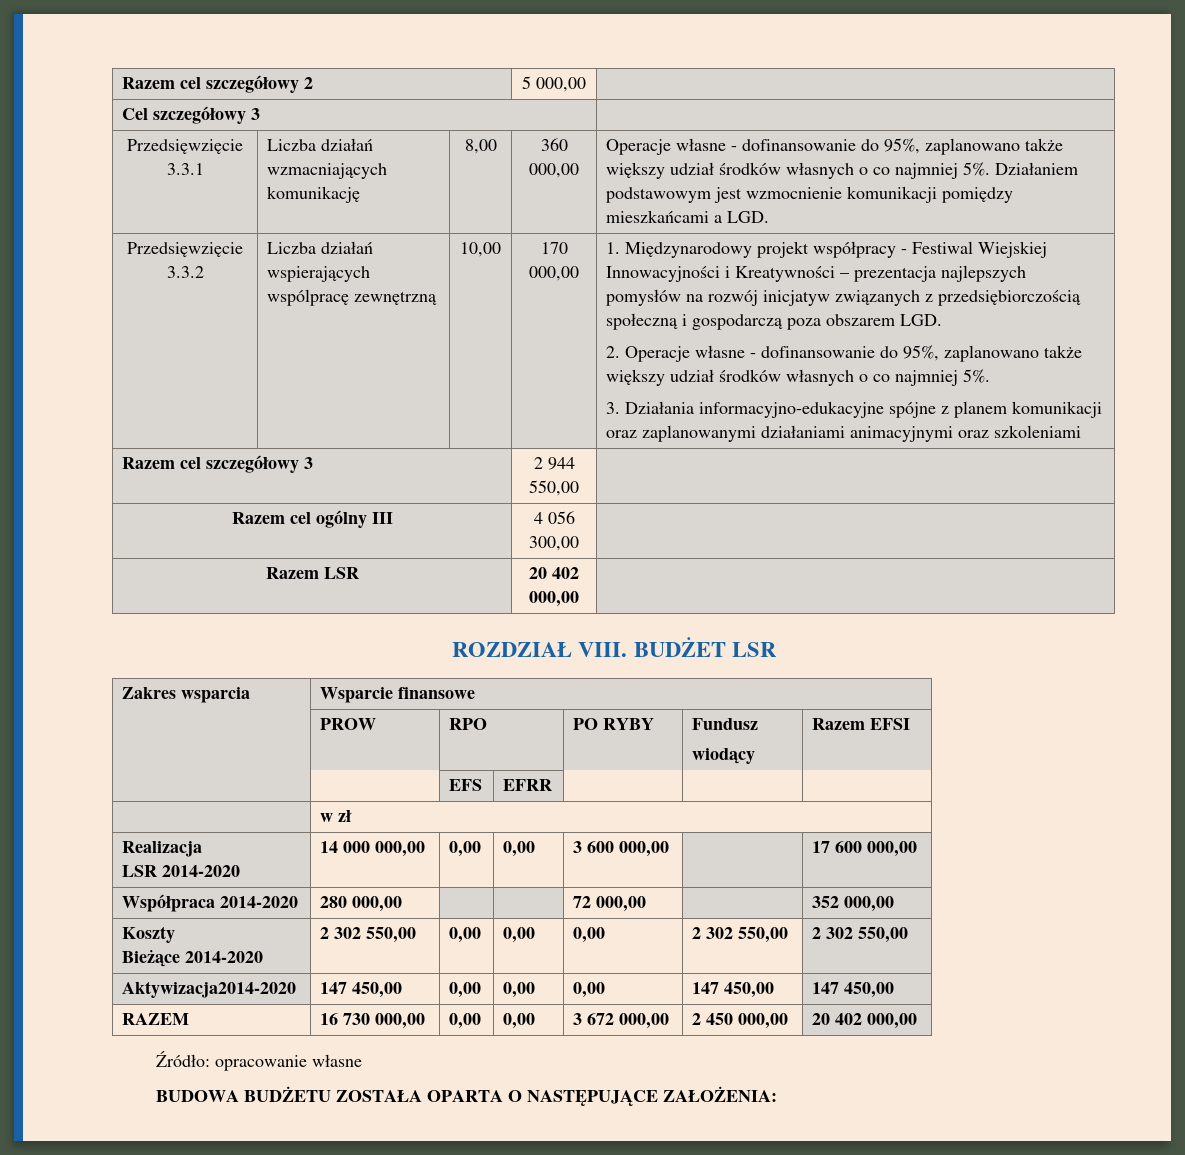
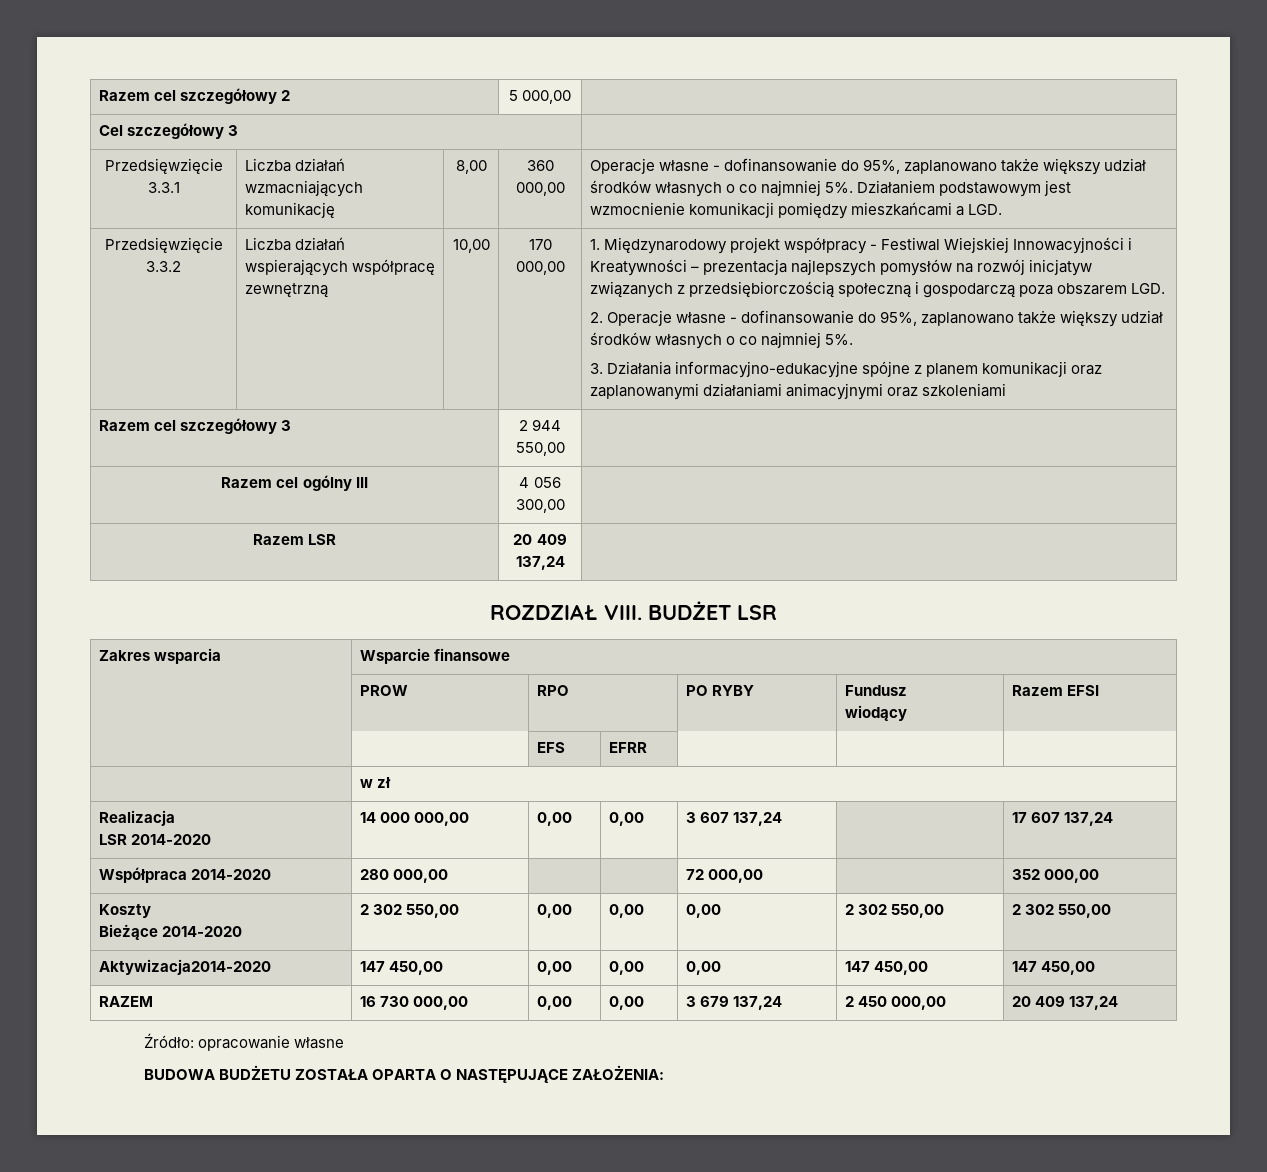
- Liczba działań wspierających wspólpracę zewnętrzną
+ Liczba działań wspierających współpracę zewnętrzną
- Razem LSR | 20 402 000,00 |
+ Razem LSR | 20 409 137,24 |
  Realizacja
- LSR 2014-2020 | 14 000 000,00 | 0,00 | 0,00 | 3 600 000,00 | | 17 600 000,00
+ LSR 2014-2020 | 14 000 000,00 | 0,00 | 0,00 | 3 607 137,24 | | 17 607 137,24
- RAZEM | 16 730 000,00 | 0,00 | 0,00 | 3 672 000,00 | 2 450 000,00 | 20 402 000,00
+ RAZEM | 16 730 000,00 | 0,00 | 0,00 | 3 679 137,24 | 2 450 000,00 | 20 409 137,24

